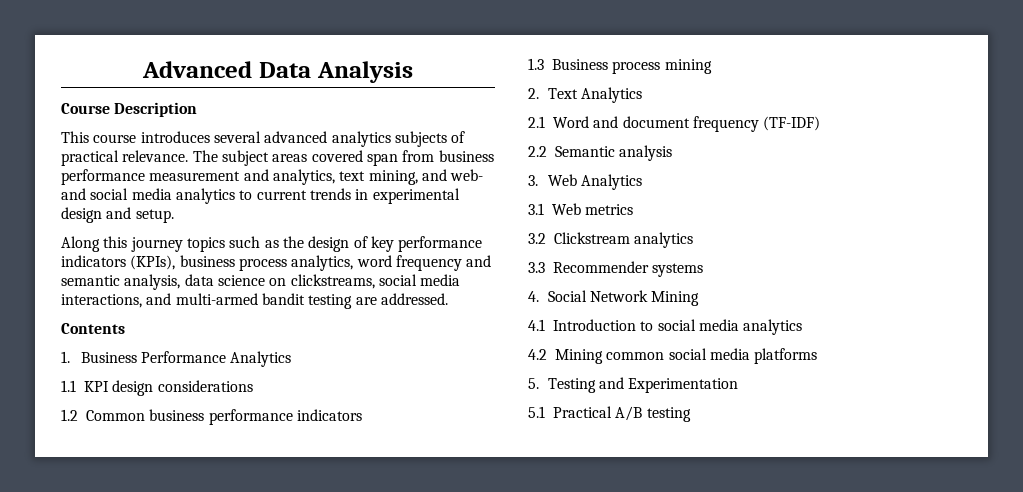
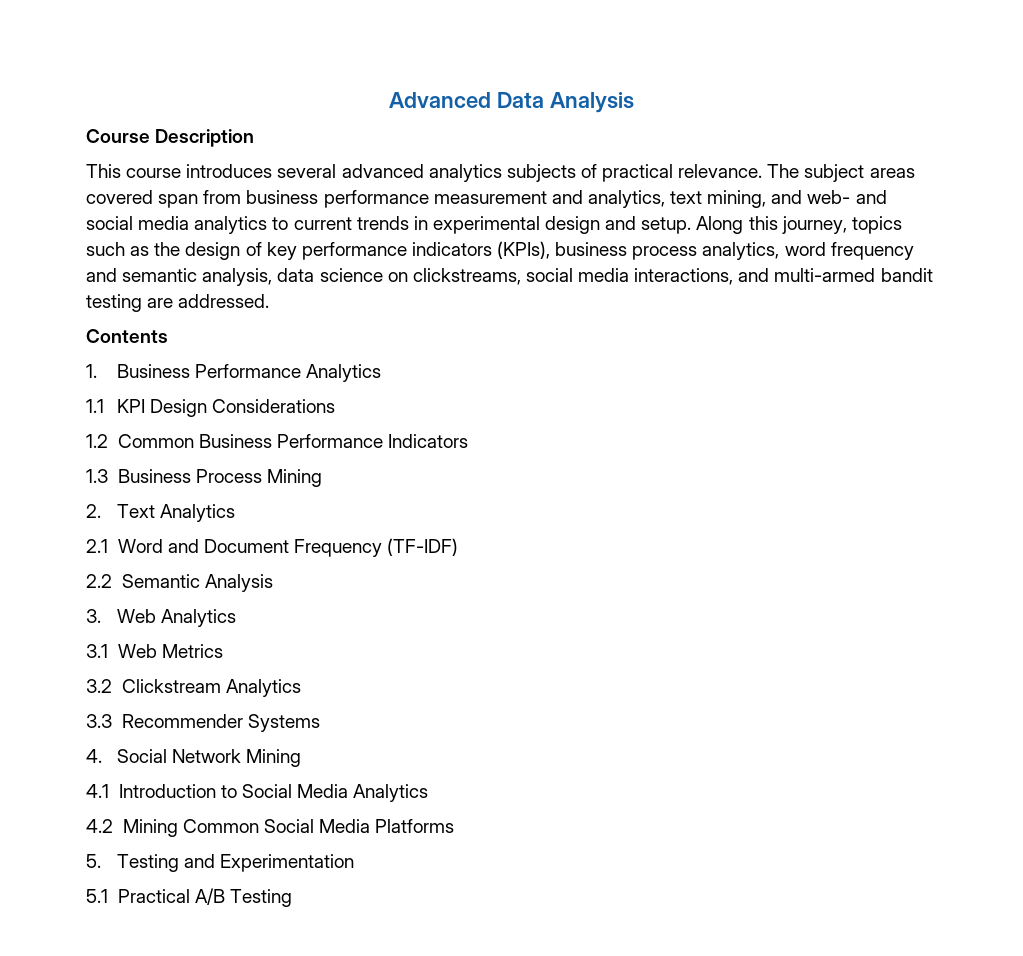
- The subject areas covered span from business performance measurement and analytics, text mining, and web- and social media analytics to current trends in experimental design and setup.
- Along this journey topics such as the design of key performance indicators (KPIs), business process analytics, word frequency and semantic analysis, data science on clickstreams, social media interactions, and multi-armed bandit testing are addressed.
+ The subject areas covered span from business performance measurement and analytics, text mining, and web- and social media analytics to current trends in experimental design and setup. Along this journey, topics such as the design of key performance indicators (KPIs), business process analytics, word frequency and semantic analysis, data science on clickstreams, social media interactions, and multi-armed bandit testing are addressed.
- 1.1 KPI design considerations
+ 1.1 KPI Design Considerations
- 1.2 Common business performance indicators
+ 1.2 Common Business Performance Indicators
- 1.3 Business process mining
+ 1.3 Business Process Mining
- 2.1 Word and document frequency (TF-IDF)
+ 2.1 Word and Document Frequency (TF-IDF)
- 2.2 Semantic analysis
+ 2.2 Semantic Analysis
- 3.1 Web metrics
+ 3.1 Web Metrics
- 3.2 Clickstream analytics
+ 3.2 Clickstream Analytics
- 3.3 Recommender systems
+ 3.3 Recommender Systems
- 4.1 Introduction to social media analytics
+ 4.1 Introduction to Social Media Analytics
- 4.2 Mining common social media platforms
+ 4.2 Mining Common Social Media Platforms
- 5.1 Practical A/B testing
+ 5.1 Practical A/B Testing

